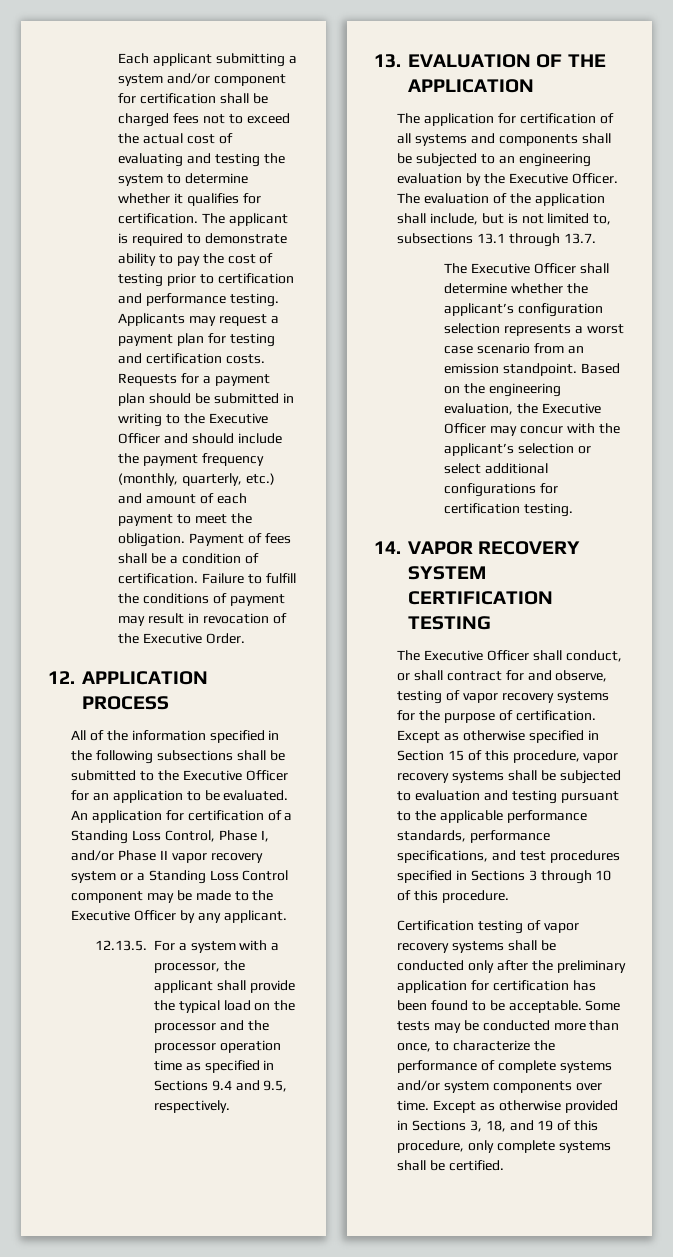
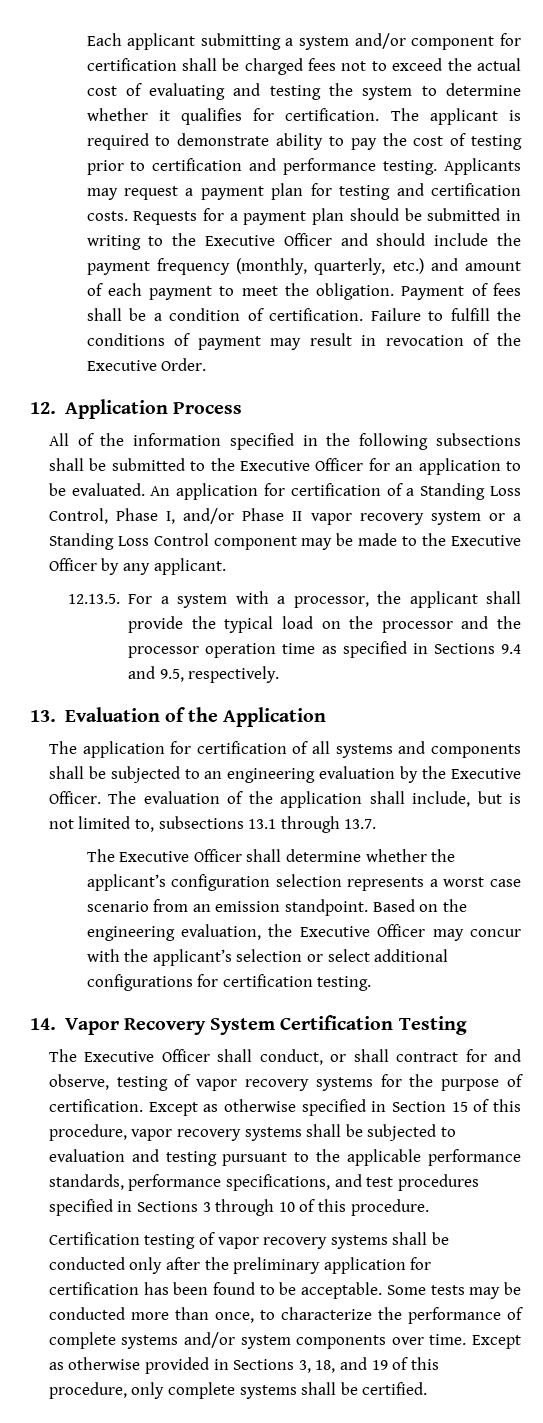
- 12. APPLICATION PROCESS
+ 12. Application Process
- 13. EVALUATION OF THE APPLICATION
+ 13. Evaluation of the Application
- 14. VAPOR RECOVERY SYSTEM CERTIFICATION TESTING
+ 14. Vapor Recovery System Certification Testing

